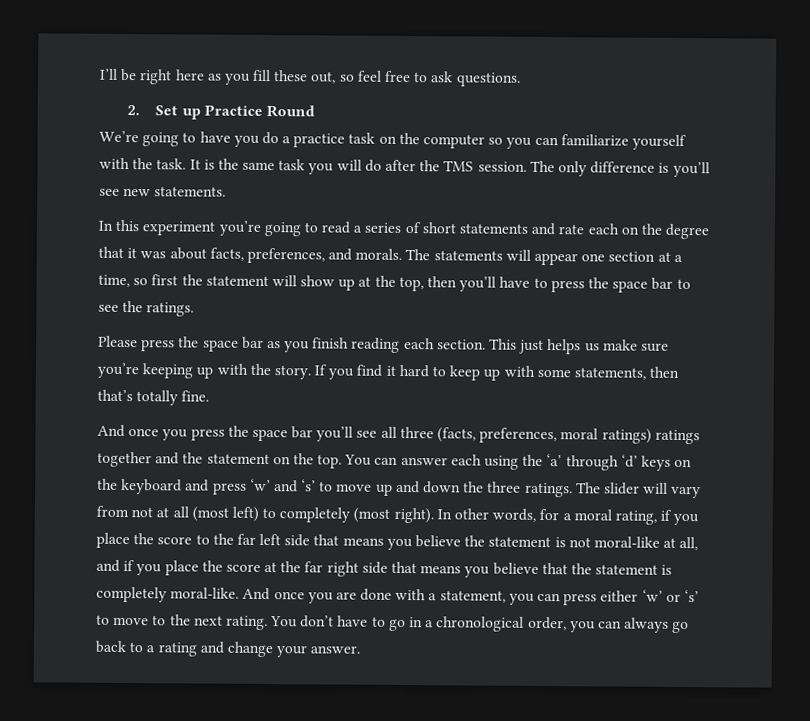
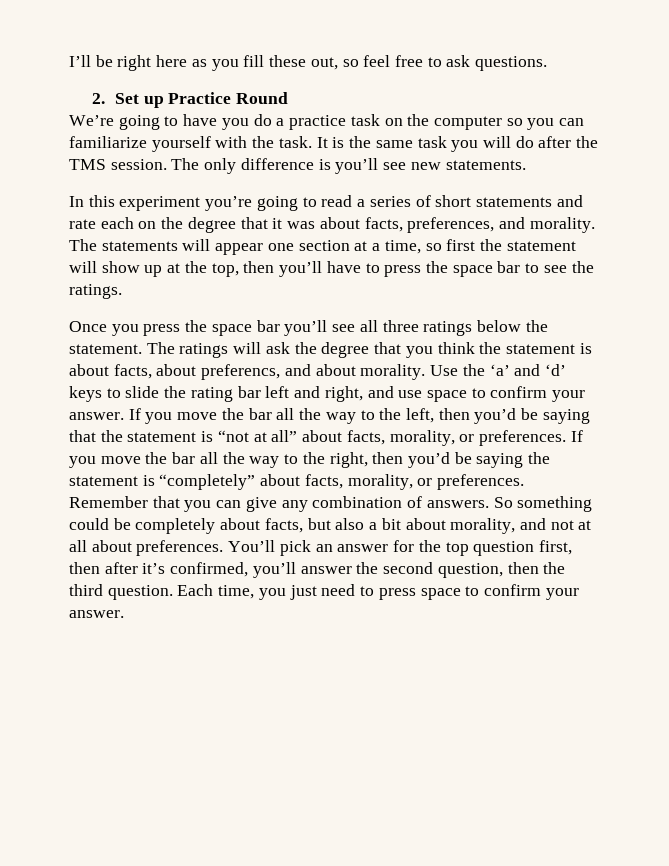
- In this experiment you’re going to read a series of short statements and rate each on the degree that it was about facts, preferences, and morals.
+ In this experiment you’re going to read a series of short statements and rate each on the degree that it was about facts, preferences, and morality.
- Please press the space bar as you finish reading each section. This just helps us make sure you’re keeping up with the story. If you find it hard to keep up with some statements, then that’s totally fine.
- And once you press the space bar you’ll see all three (facts, preferences, moral ratings) ratings together and the statement on the top. You can answer each using the ‘a’ through ‘d’ keys on the keyboard and press ‘w’ and ‘s’ to move up and down the three ratings. The slider will vary from not at all (most left) to completely (most right). In other words, for a moral rating, if you place the score to the far left side that means you believe the statement is not moral-like at all, and if you place the score at the far right side that means you believe that the statement is completely moral-like. And once you are done with a statement, you can press either ‘w’ or ‘s’ to move to the next rating. You don’t have to go in a chronological order, you can always go back to a rating and change your answer.
+ Once you press the space bar you’ll see all three ratings below the statement. The ratings will ask the degree that you think the statement is about facts, about preferencs, and about morality. Use the ‘a’ and ‘d’ keys to slide the rating bar left and right, and use space to confirm your answer. If you move the bar all the way to the left, then you’d be saying that the statement is “not at all” about facts, morality, or preferences. If you move the bar all the way to the right, then you’d be saying the statement is “completely” about facts, morality, or preferences. Remember that you can give any combination of answers. So something could be completely about facts, but also a bit about morality, and not at all about preferences. You’ll pick an answer for the top question first, then after it’s confirmed, you’ll answer the second question, then the third question. Each time, you just need to press space to confirm your answer.

